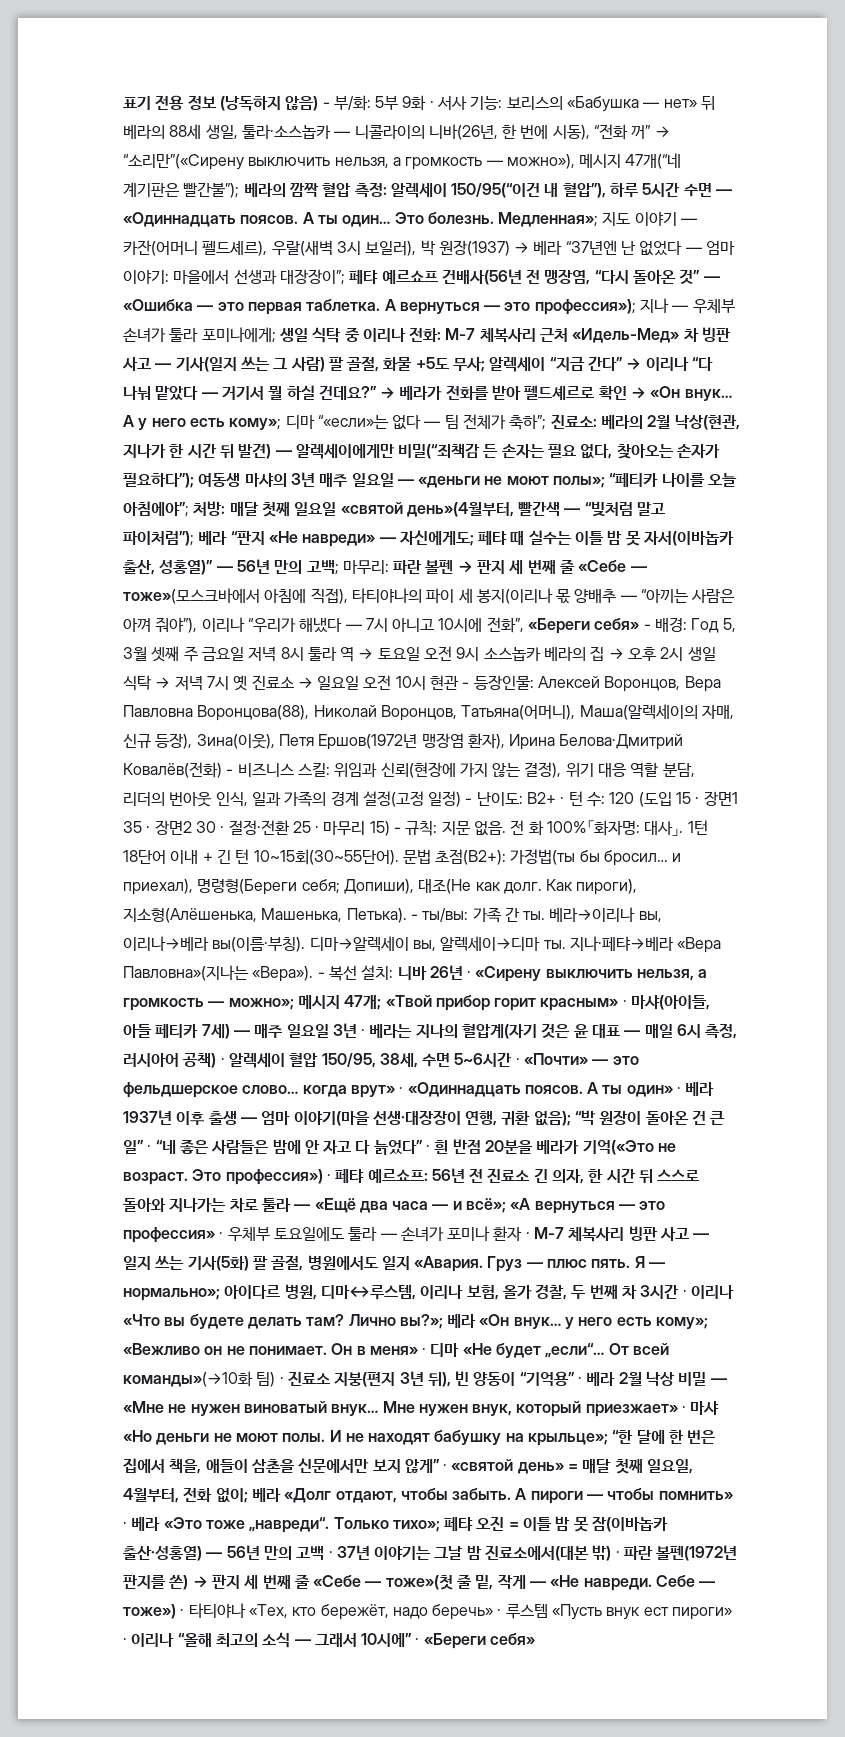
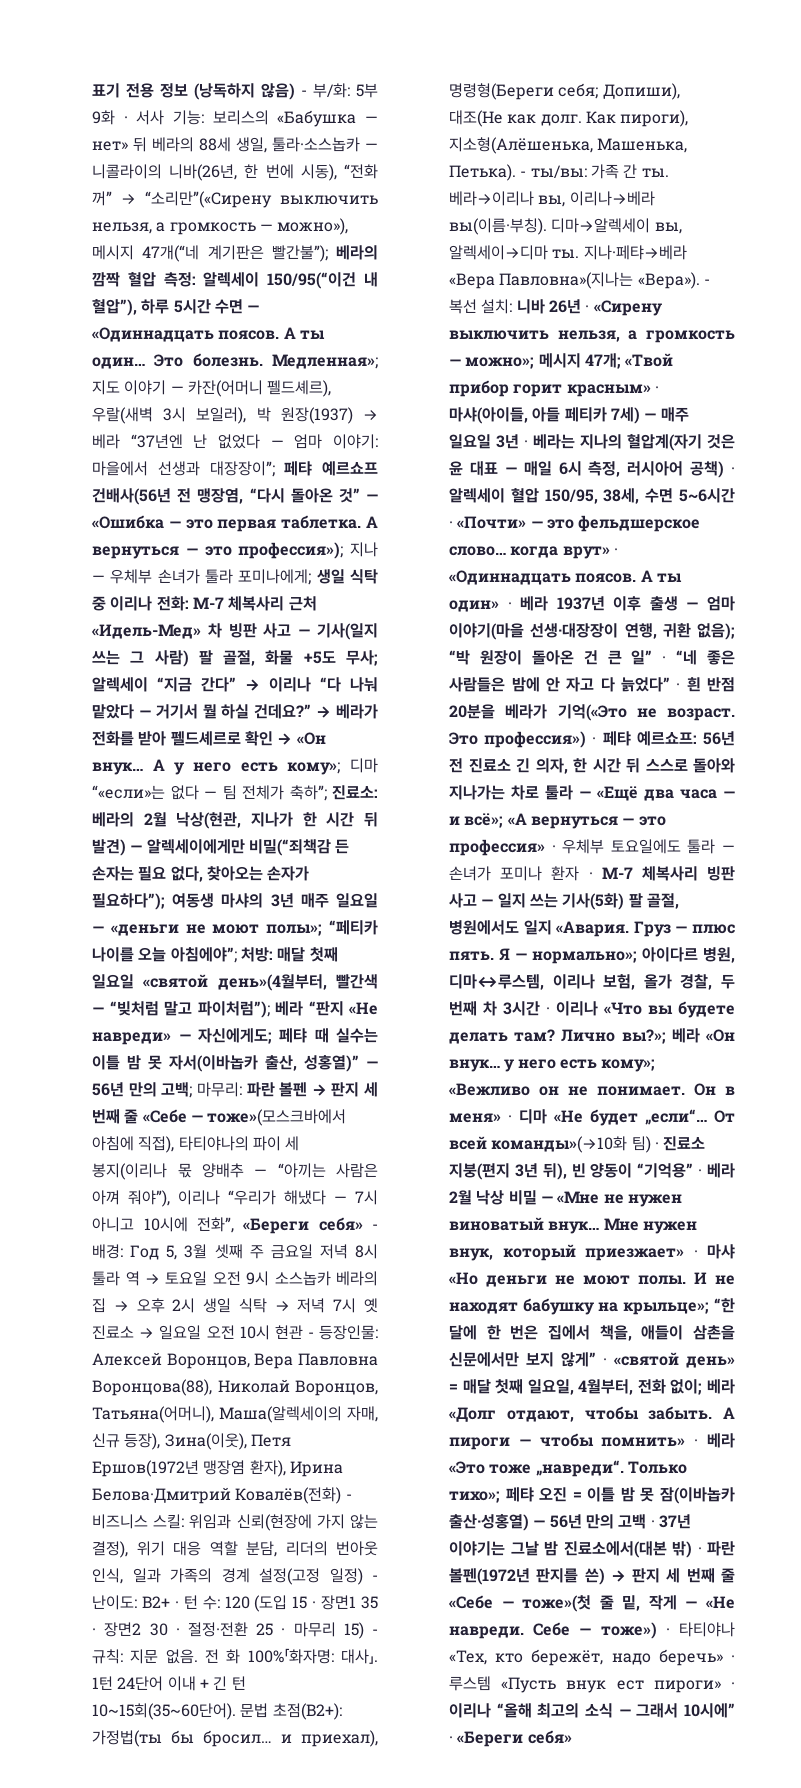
- 1턴 18단어 이내 + 긴 턴 10~15회(30~55단어).
+ 1턴 24단어 이내 + 긴 턴 10~15회(35~60단어).

